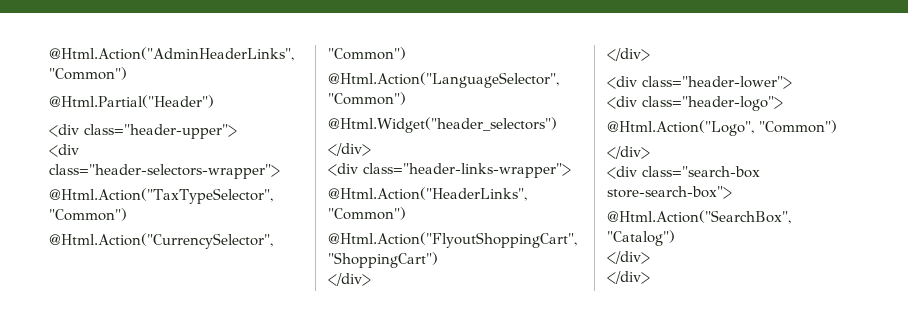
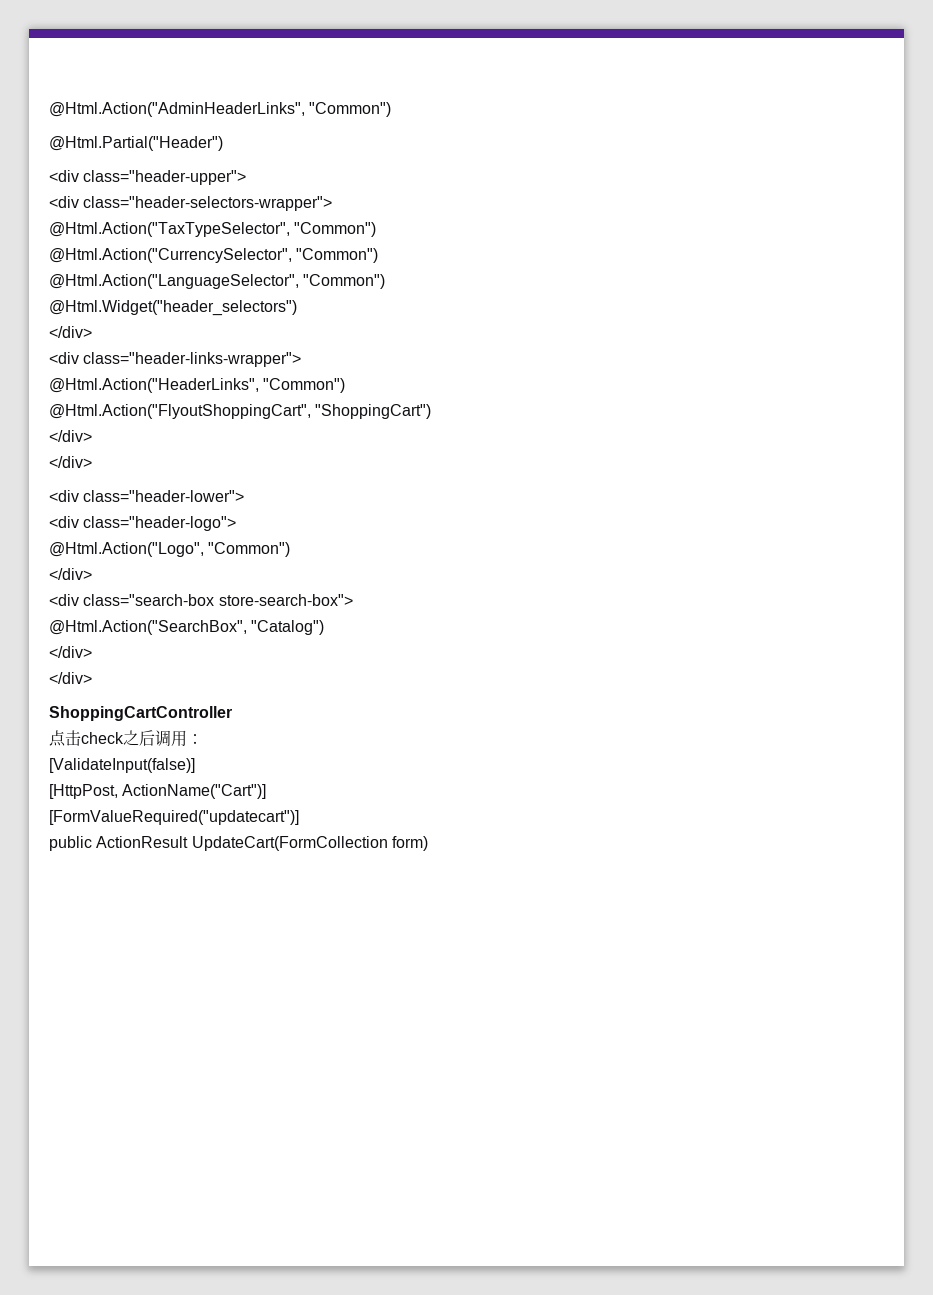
+ ShoppingCartController
+ 点击check之后调用：
+ [ValidateInput(false)]
+ [HttpPost, ActionName("Cart")]
+ [FormValueRequired("updatecart")]
+ public ActionResult UpdateCart(FormCollection form)

